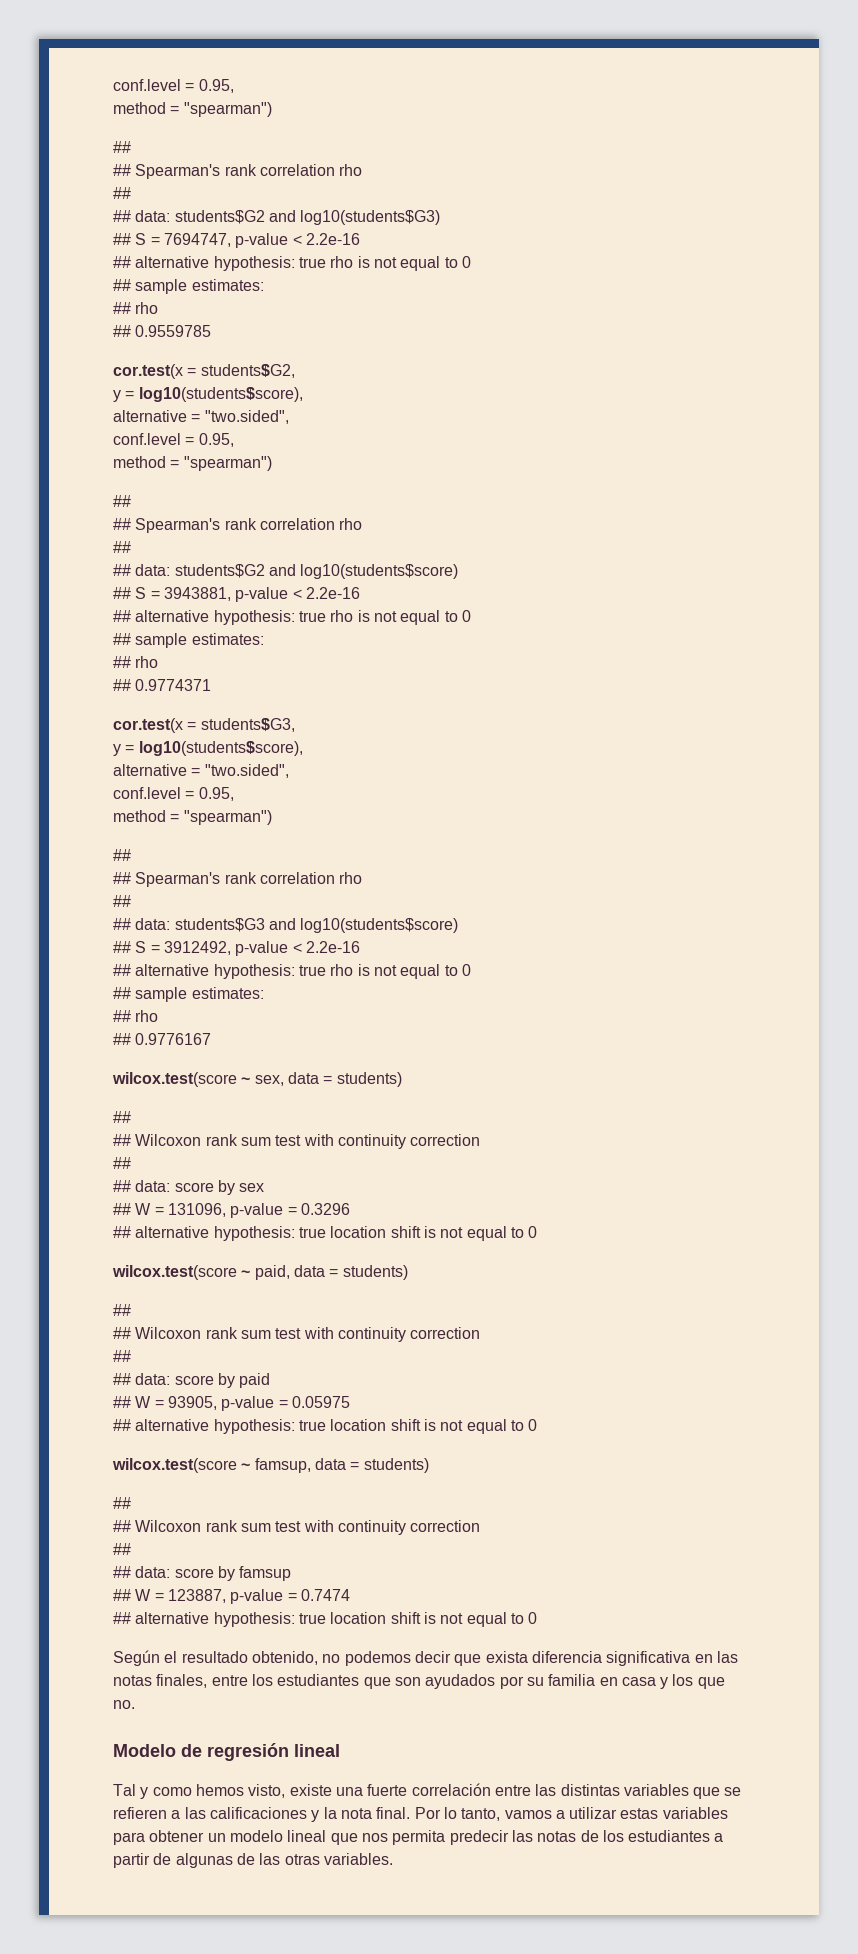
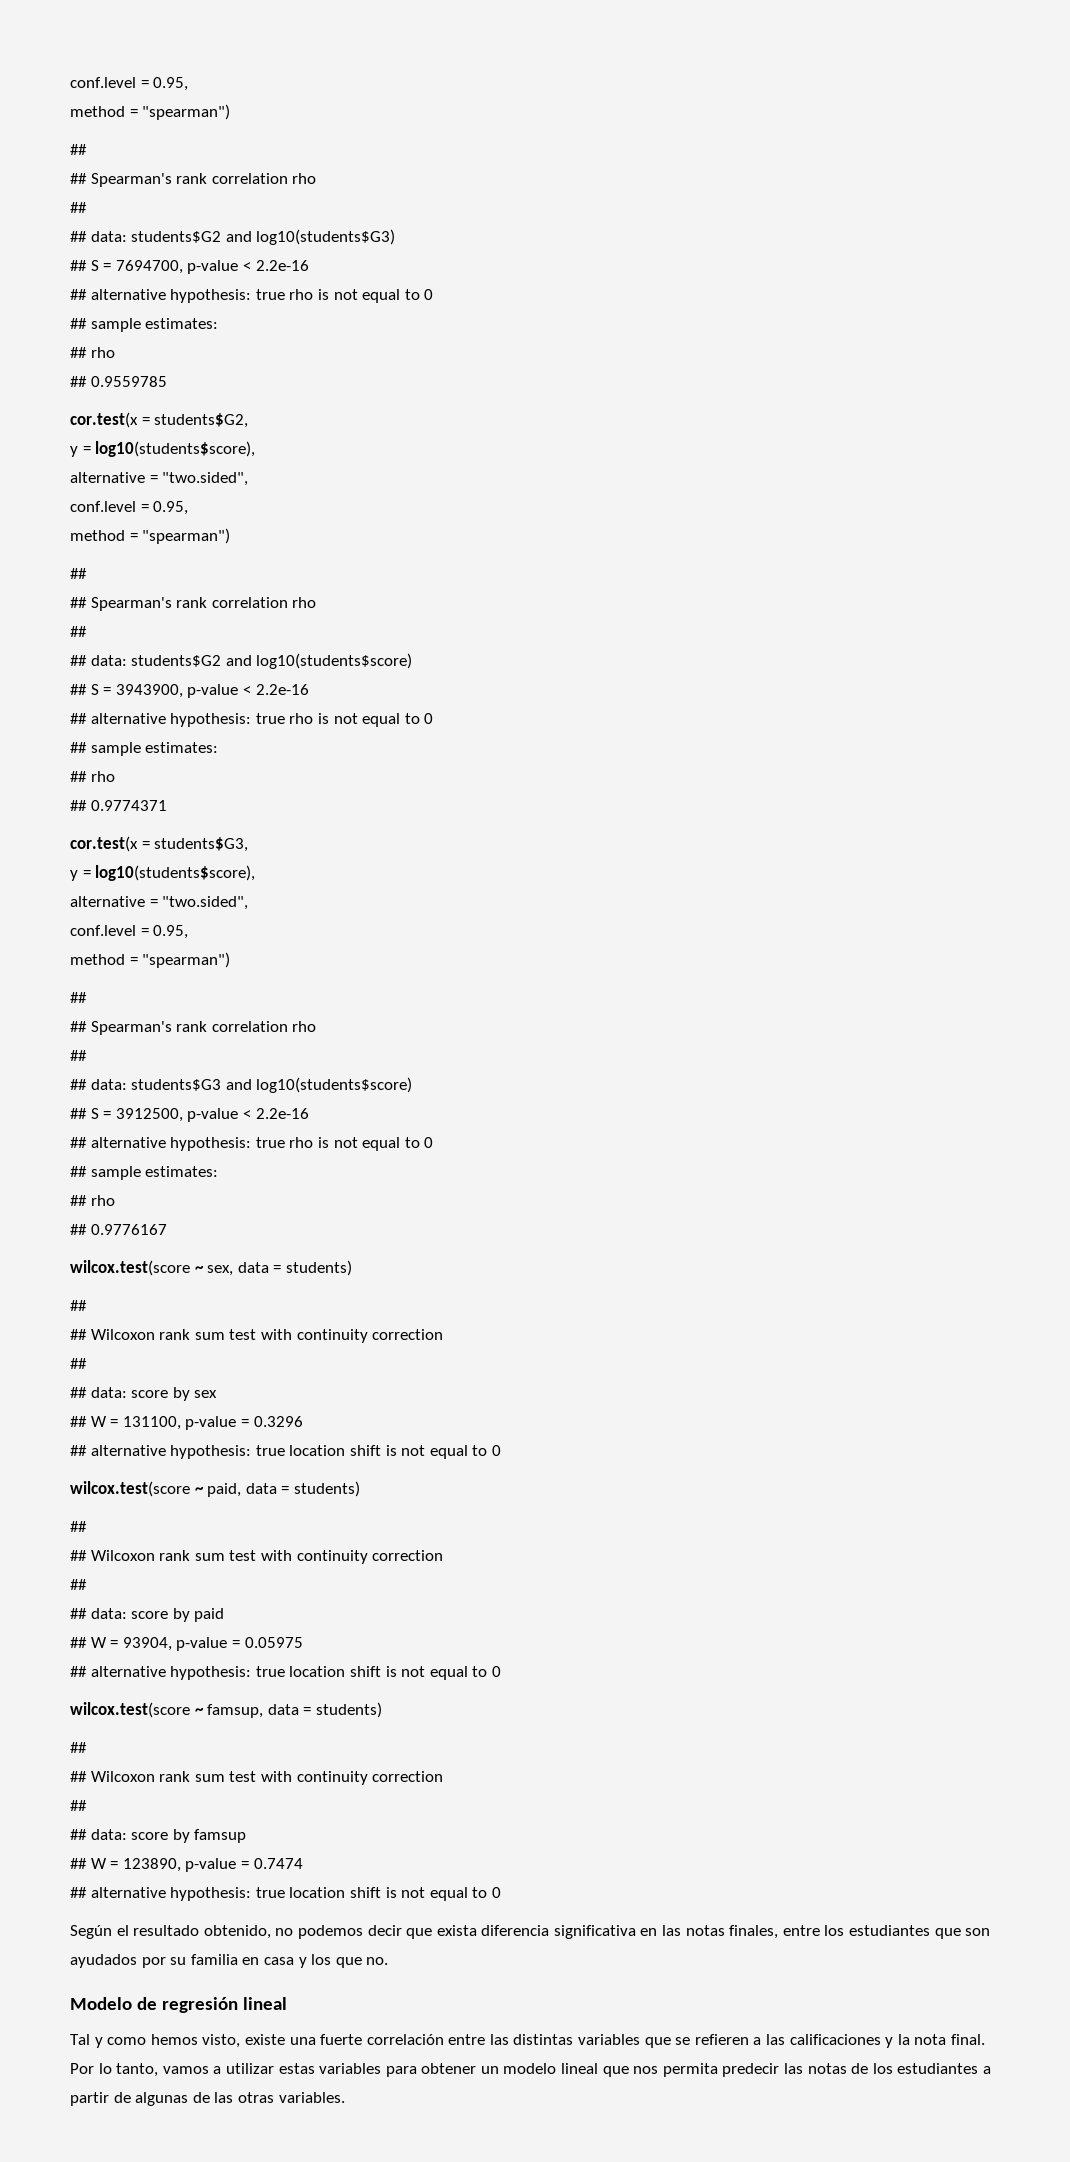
- ## S = 7694747, p-value < 2.2e-16
+ ## S = 7694700, p-value < 2.2e-16
- ## S = 3943881, p-value < 2.2e-16
+ ## S = 3943900, p-value < 2.2e-16
- ## S = 3912492, p-value < 2.2e-16
+ ## S = 3912500, p-value < 2.2e-16
- ## W = 131096, p-value = 0.3296
+ ## W = 131100, p-value = 0.3296
- ## W = 93905, p-value = 0.05975
+ ## W = 93904, p-value = 0.05975
- ## W = 123887, p-value = 0.7474
+ ## W = 123890, p-value = 0.7474

